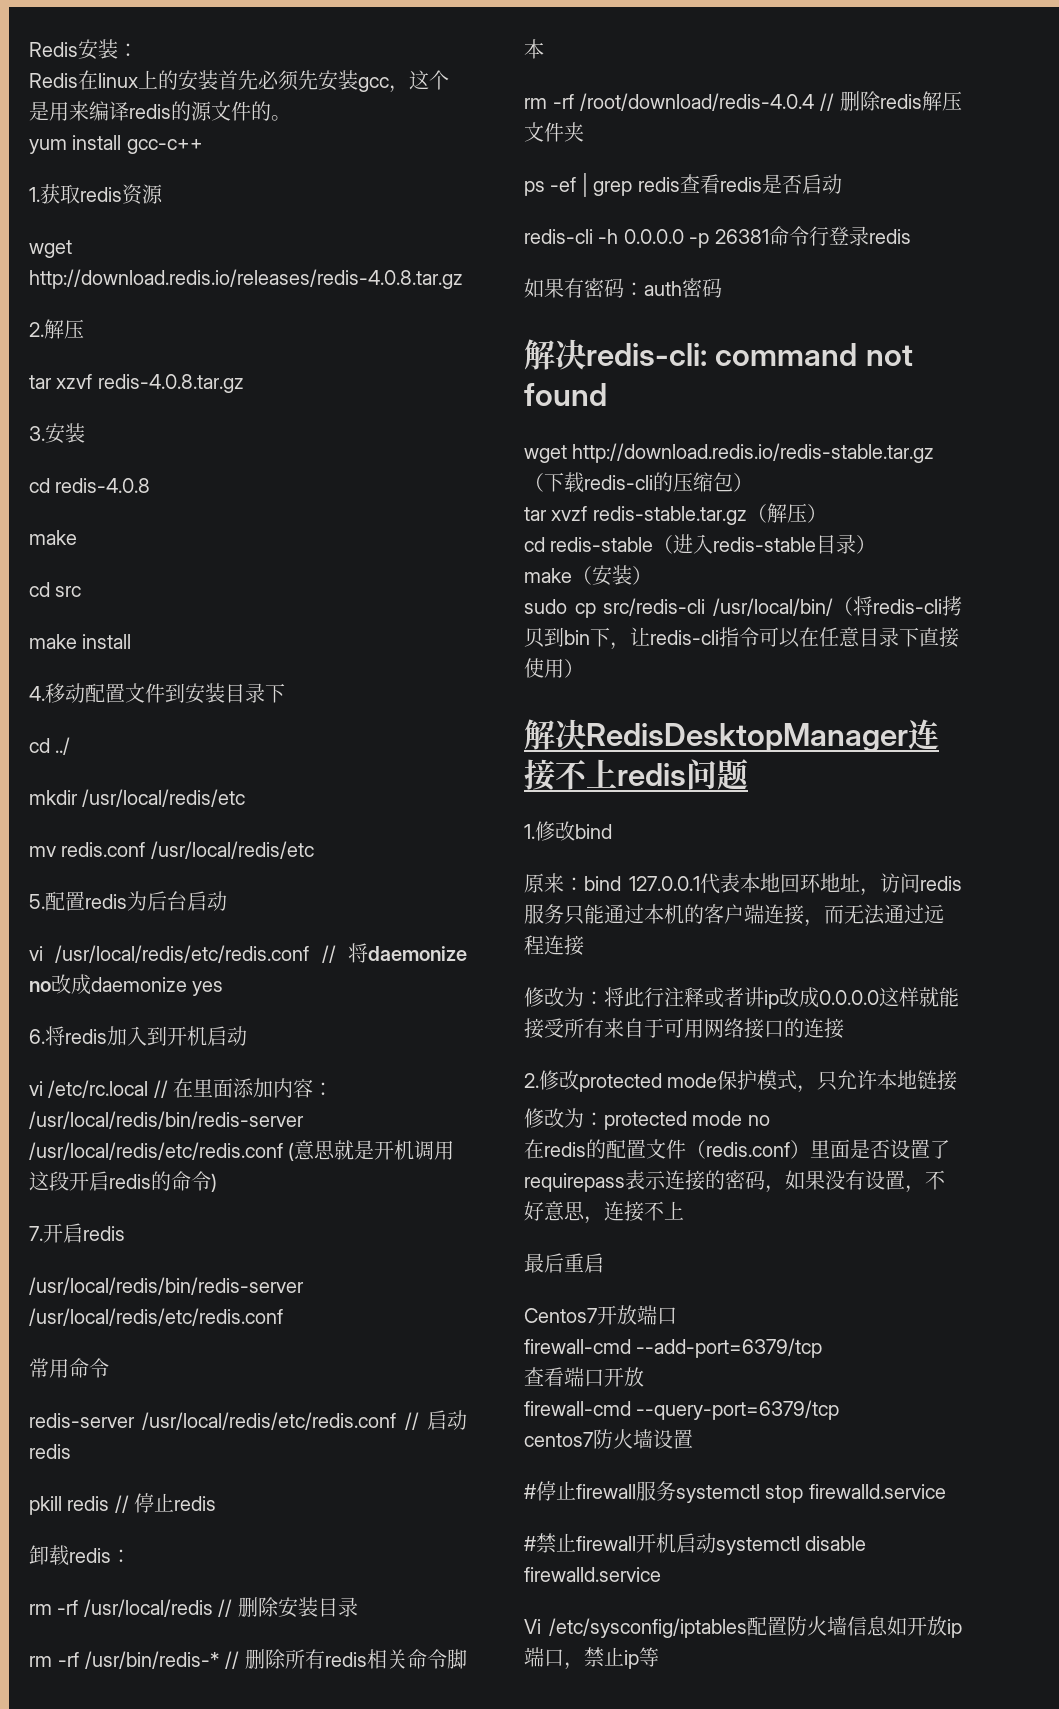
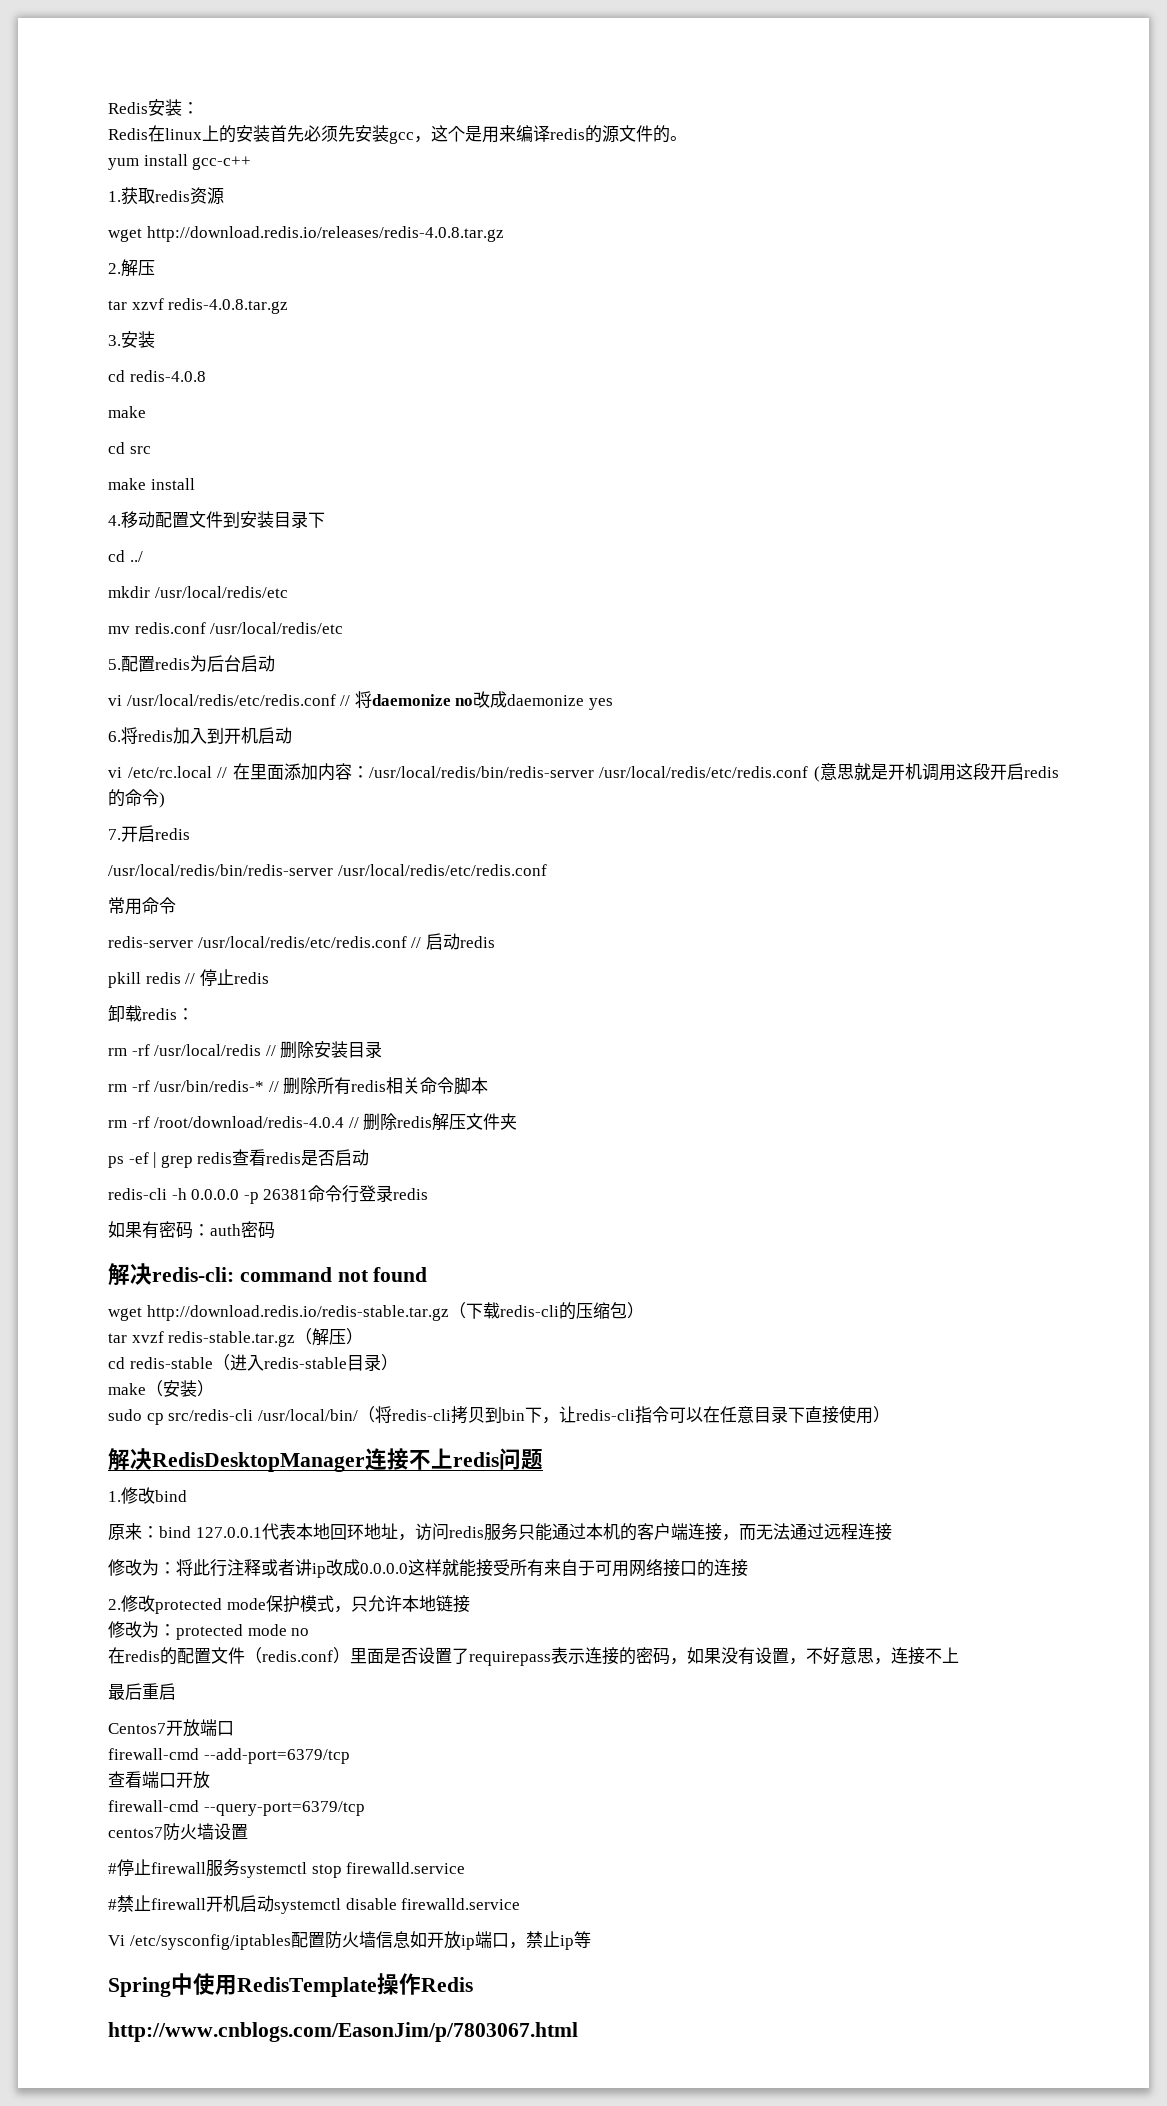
+ Spring中使用RedisTemplate操作Redis
+ http://www.cnblogs.com/EasonJim/p/7803067.html

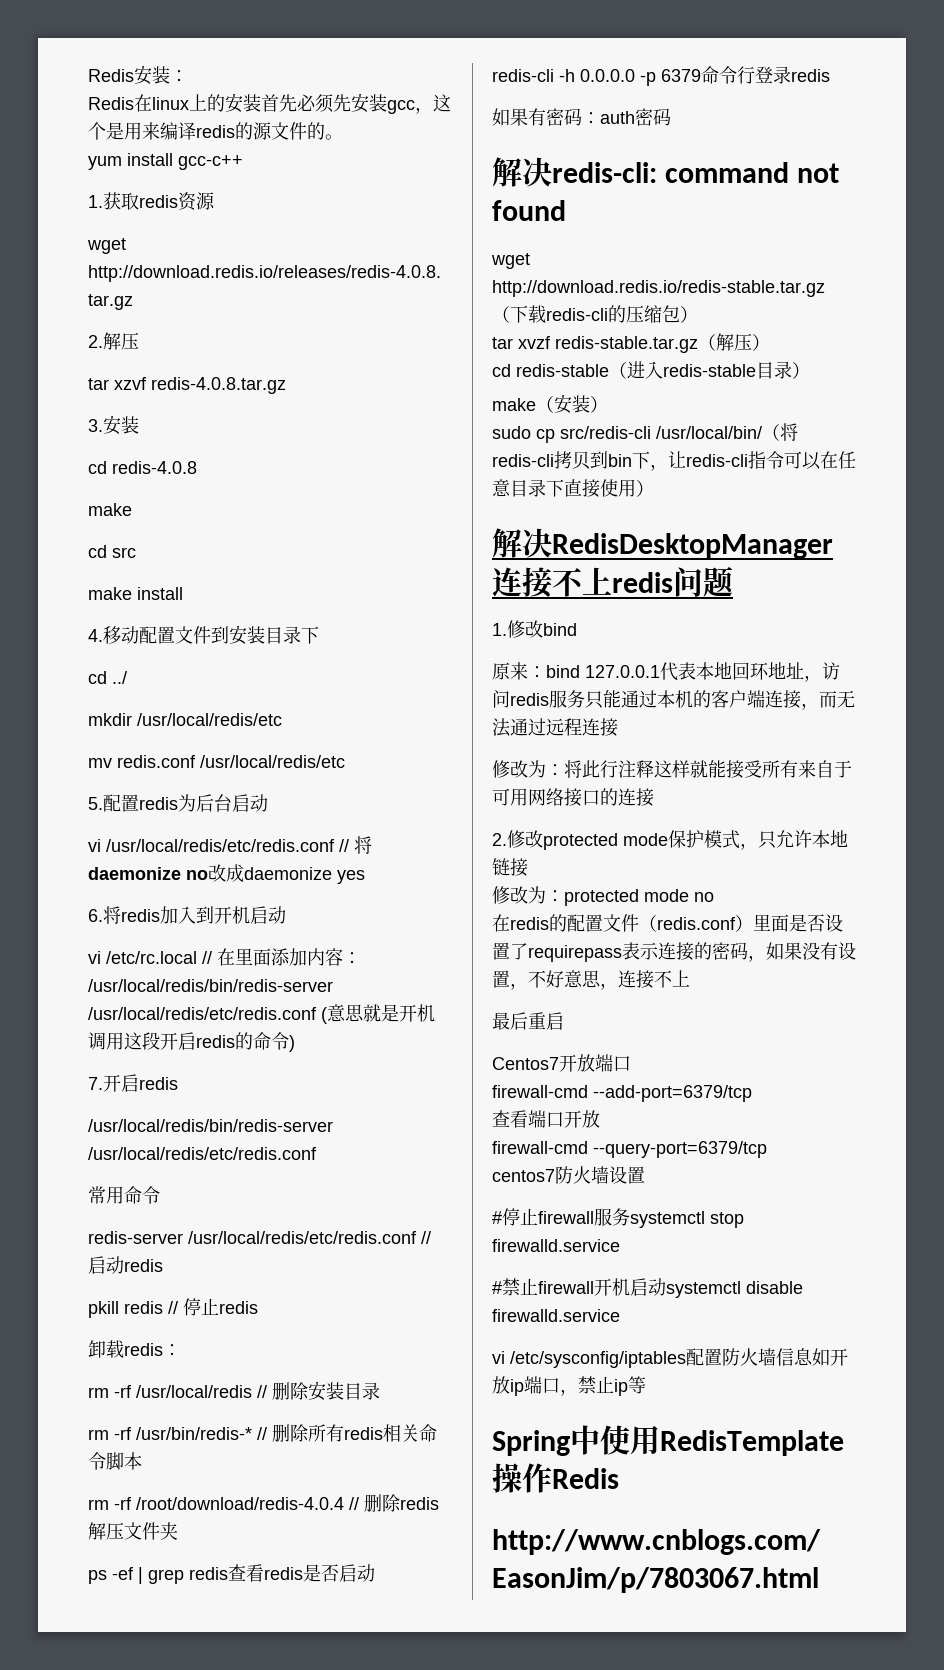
- redis-cli -h 0.0.0.0 -p 26381命令行登录redis
+ redis-cli -h 0.0.0.0 -p 6379命令行登录redis
- 修改为：将此行注释或者讲ip改成0.0.0.0这样就能接受所有来自于可用网络接口的连接
+ 修改为：将此行注释这样就能接受所有来自于可用网络接口的连接
- Vi /etc/sysconfig/iptables配置防火墙信息如开放ip端口，禁止ip等
+ vi /etc/sysconfig/iptables配置防火墙信息如开放ip端口，禁止ip等

